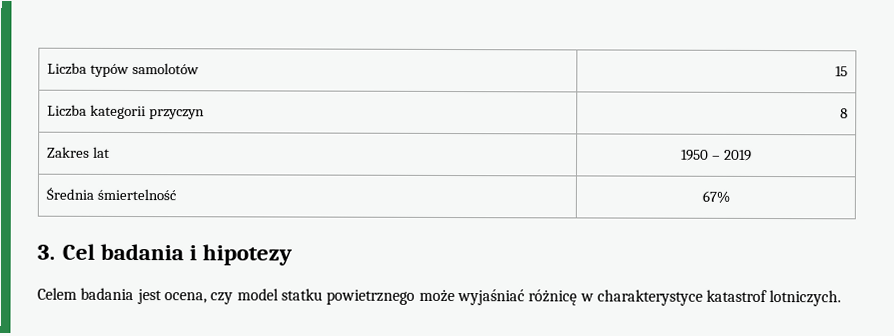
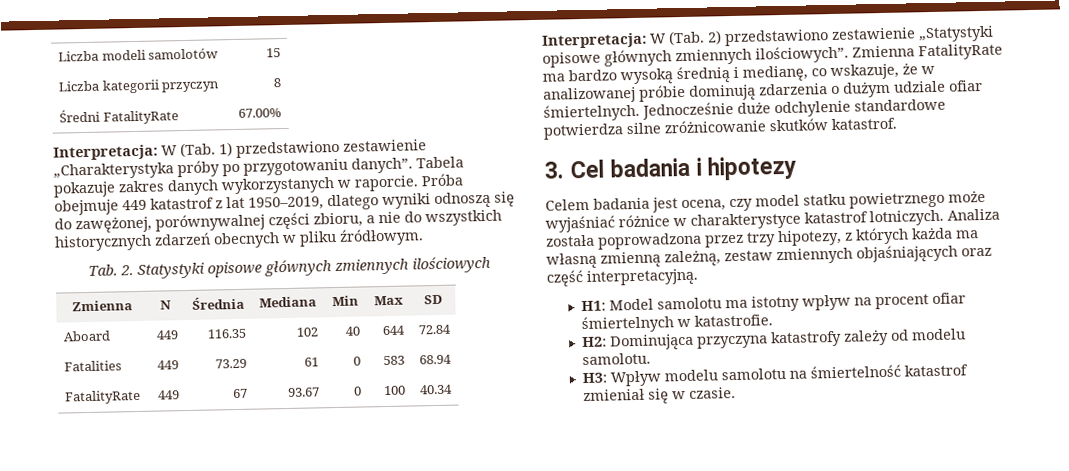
- Liczba typów samolotów | 15
+ Liczba modeli samolotów | 15
- Zakres lat | 1950 – 2019
- Średnia śmiertelność | 67%
+ Średni FatalityRate | 67.00%
+ Interpretacja: W (Tab. 1) przedstawiono zestawienie „Charakterystyka próby po przygotowaniu danych”. Tabela pokazuje zakres danych wykorzystanych w raporcie. Próba obejmuje 449 katastrof z lat 1950–2019, dlatego wyniki odnoszą się do zawężonej, porównywalnej części zbioru, a nie do wszystkich historycznych zdarzeń obecnych w pliku źródłowym.
+ Tab. 2. Statystyki opisowe głównych zmiennych ilościowych
+ Zmienna | N | Średnia | Mediana | Min | Max | SD
+ Aboard | 449 | 116.35 | 102 | 40 | 644 | 72.84
+ Fatalities | 449 | 73.29 | 61 | 0 | 583 | 68.94
+ FatalityRate | 449 | 67 | 93.67 | 0 | 100 | 40.34
+ Interpretacja: W (Tab. 2) przedstawiono zestawienie „Statystyki opisowe głównych zmiennych ilościowych”. Zmienna FatalityRate ma bardzo wysoką średnią i medianę, co wskazuje, że w analizowanej próbie dominują zdarzenia o dużym udziale ofiar śmiertelnych. Jednocześnie duże odchylenie standardowe potwierdza silne zróżnicowanie skutków katastrof.
- Celem badania jest ocena, czy model statku powietrznego może wyjaśniać różnicę w charakterystyce katastrof lotniczych.
+ Celem badania jest ocena, czy model statku powietrznego może wyjaśniać różnice w charakterystyce katastrof lotniczych.
+ Analiza została poprowadzona przez trzy hipotezy, z których każda ma własną zmienną zależną, zestaw zmiennych objaśniających oraz część interpretacyjną.
+ H1: Model samolotu ma istotny wpływ na procent ofiar śmiertelnych w katastrofie.
+ H2: Dominująca przyczyna katastrofy zależy od modelu samolotu.
+ H3: Wpływ modelu samolotu na śmiertelność katastrof zmieniał się w czasie.

